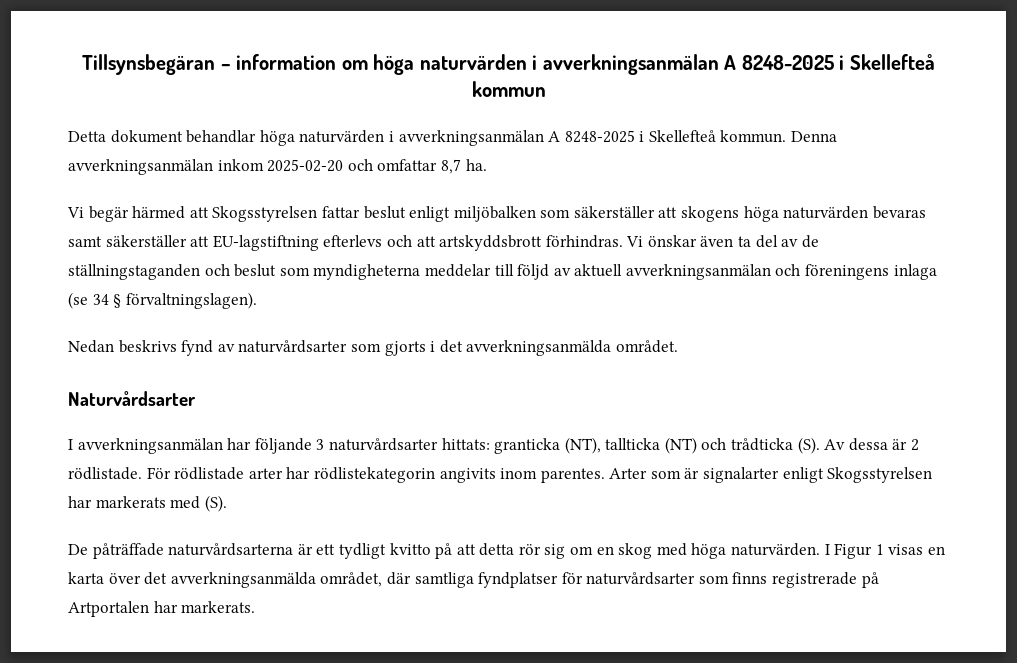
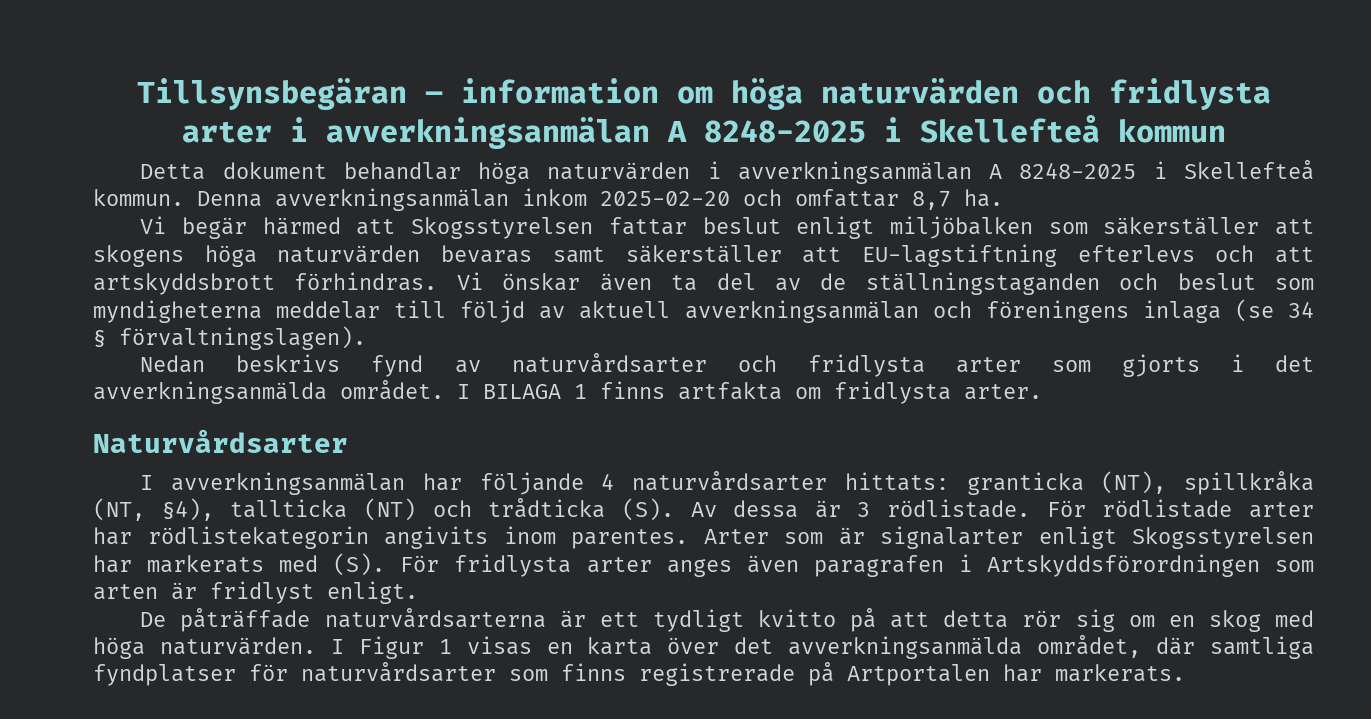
- Tillsynsbegäran – information om höga naturvärden i avverkningsanmälan A 8248-2025 i Skellefteå kommun
+ Tillsynsbegäran – information om höga naturvärden och fridlysta arter i avverkningsanmälan A 8248-2025 i Skellefteå kommun
- Nedan beskrivs fynd av naturvårdsarter som gjorts i det avverkningsanmälda området.
+ Nedan beskrivs fynd av naturvårdsarter och fridlysta arter som gjorts i det avverkningsanmälda området. I BILAGA 1 finns artfakta om fridlysta arter.
- I avverkningsanmälan har följande 3 naturvårdsarter hittats: granticka (NT), tallticka (NT) och trådticka (S). Av dessa är 2 rödlistade.
+ I avverkningsanmälan har följande 4 naturvårdsarter hittats: granticka (NT), spillkråka (NT, §4), tallticka (NT) och trådticka (S). Av dessa är 3 rödlistade.
- Arter som är signalarter enligt Skogsstyrelsen har markerats med (S).
+ Arter som är signalarter enligt Skogsstyrelsen har markerats med (S). För fridlysta arter anges även paragrafen i Artskyddsförordningen som arten är fridlyst enligt.

